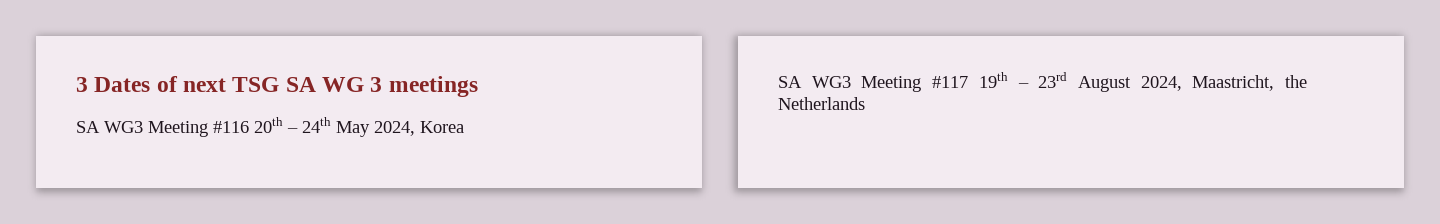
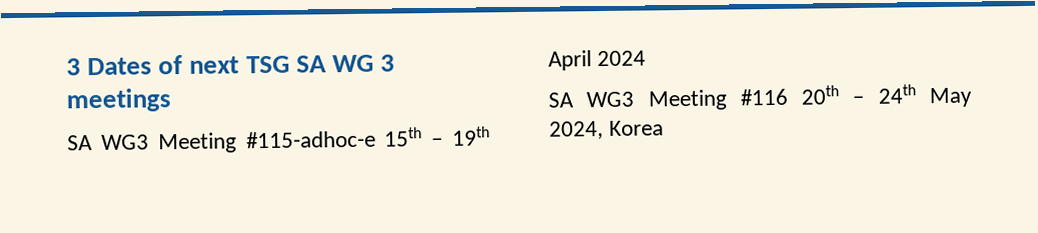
+ SA WG3 Meeting #115-adhoc-e 15th – 19th April 2024
- SA WG3 Meeting #117 19th – 23rd August 2024, Maastricht, the Netherlands

